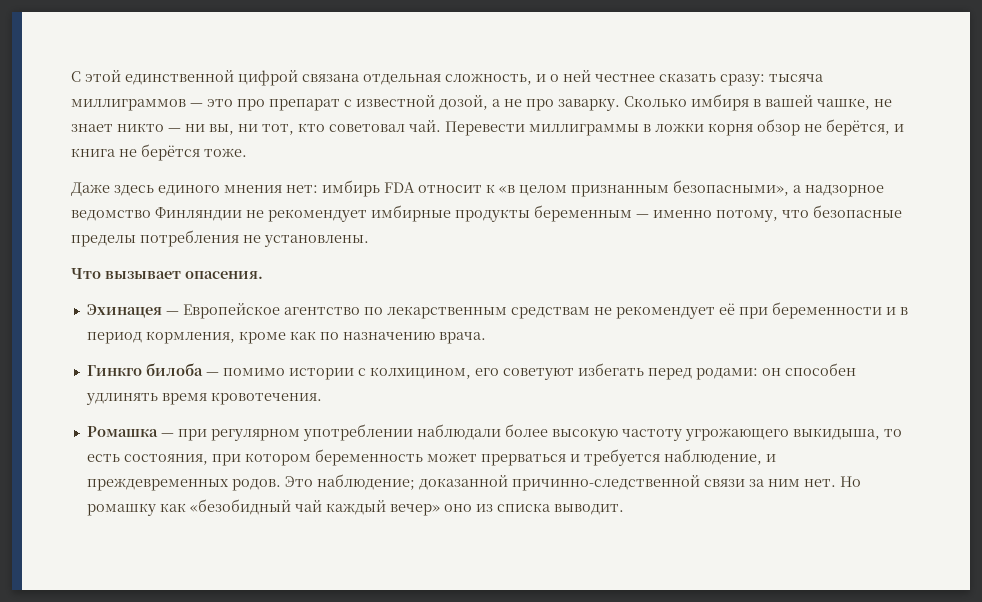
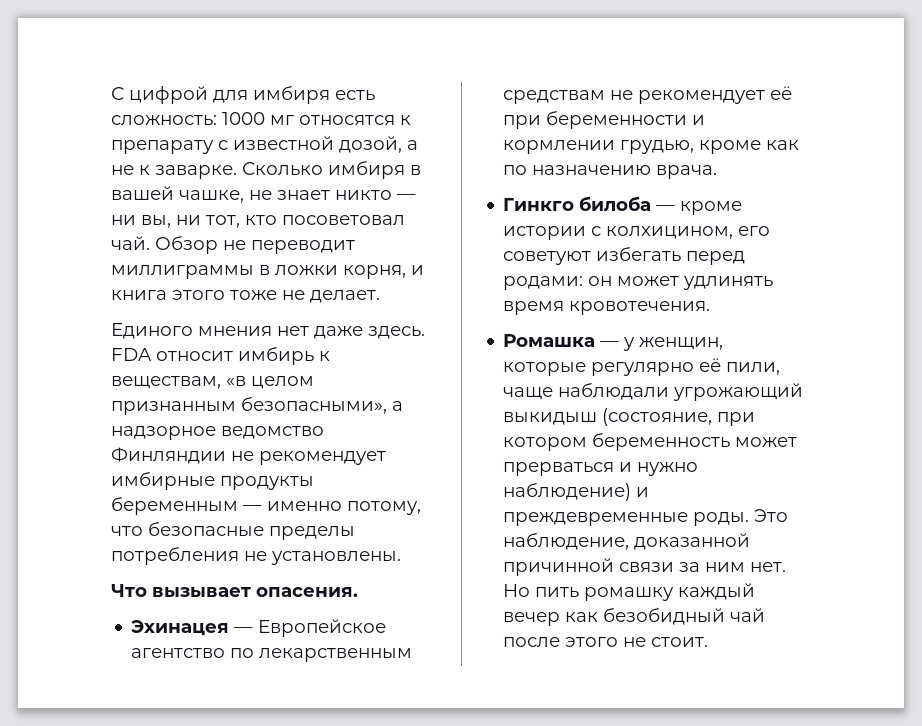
- С этой единственной цифрой связана отдельная сложность, и о ней честнее сказать сразу: тысяча миллиграммов — это про препарат с известной дозой, а не про заварку.
+ С цифрой для имбиря есть сложность: 1000 мг относятся к препарату с известной дозой, а не к заварке.
- Сколько имбиря в вашей чашке, не знает никто — ни вы, ни тот, кто советовал чай. Перевести миллиграммы в ложки корня обзор не берётся, и книга не берётся тоже.
- Даже здесь единого мнения нет: имбирь FDA относит к «в целом признанным безопасными», а надзорное ведомство Финляндии не рекомендует имбирные продукты беременным — именно потому, что безопасные пределы потребления не установлены.
+ Сколько имбиря в вашей чашке, не знает никто — ни вы, ни тот, кто посоветовал чай. Обзор не переводит миллиграммы в ложки корня, и книга этого тоже не делает.
+ Единого мнения нет даже здесь. FDA относит имбирь к веществам, «в целом признанным безопасными», а надзорное ведомство Финляндии не рекомендует имбирные продукты беременным — именно потому, что безопасные пределы потребления не установлены.
- Эхинацея — Европейское агентство по лекарственным средствам не рекомендует её при беременности и в период кормления, кроме как по назначению врача.
+ Эхинацея — Европейское агентство по лекарственным средствам не рекомендует её при беременности и кормлении грудью, кроме как по назначению врача.
- Гинкго билоба — помимо истории с колхицином, его советуют избегать перед родами: он способен удлинять время кровотечения.
+ Гинкго билоба — кроме истории с колхицином, его советуют избегать перед родами: он может удлинять время кровотечения.
- Ромашка — при регулярном употреблении наблюдали более высокую частоту угрожающего выкидыша, то есть состояния, при котором беременность может прерваться и требуется наблюдение, и преждевременных родов. Это наблюдение; доказанной причинно-следственной связи за ним нет.
+ Ромашка — у женщин, которые регулярно её пили, чаще наблюдали угрожающий выкидыш (состояние, при котором беременность может прерваться и нужно наблюдение) и преждевременные роды. Это наблюдение, доказанной причинной связи за ним нет.
- Но ромашку как «безобидный чай каждый вечер» оно из списка выводит.
+ Но пить ромашку каждый вечер как безобидный чай после этого не стоит.

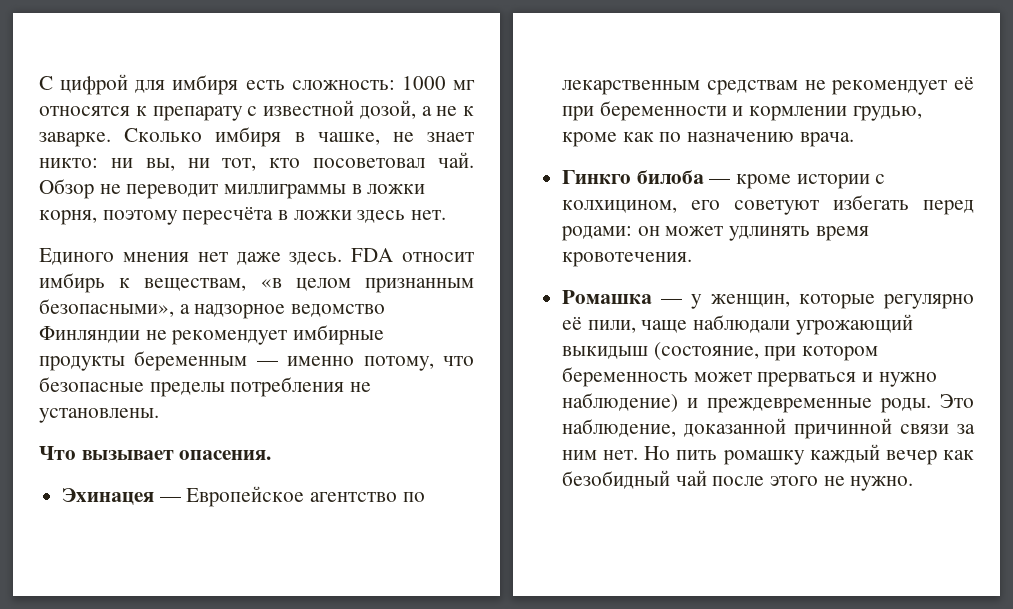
- Сколько имбиря в вашей чашке, не знает никто — ни вы, ни тот, кто посоветовал чай.
+ Сколько имбиря в чашке, не знает никто: ни вы, ни тот, кто посоветовал чай.
- Обзор не переводит миллиграммы в ложки корня, и книга этого тоже не делает.
+ Обзор не переводит миллиграммы в ложки корня, поэтому пересчёта в ложки здесь нет.
- Но пить ромашку каждый вечер как безобидный чай после этого не стоит.
+ Но пить ромашку каждый вечер как безобидный чай после этого не нужно.

